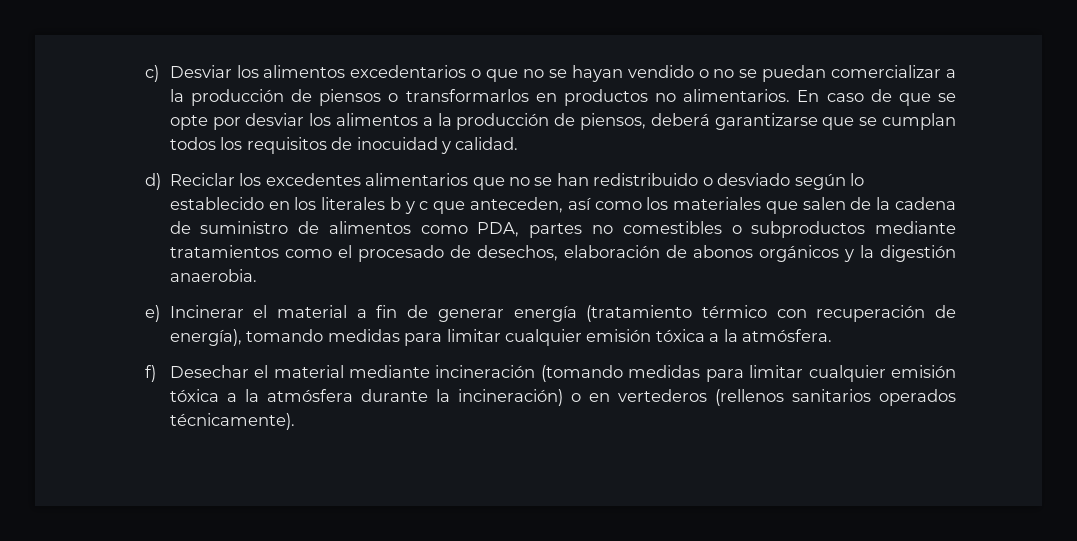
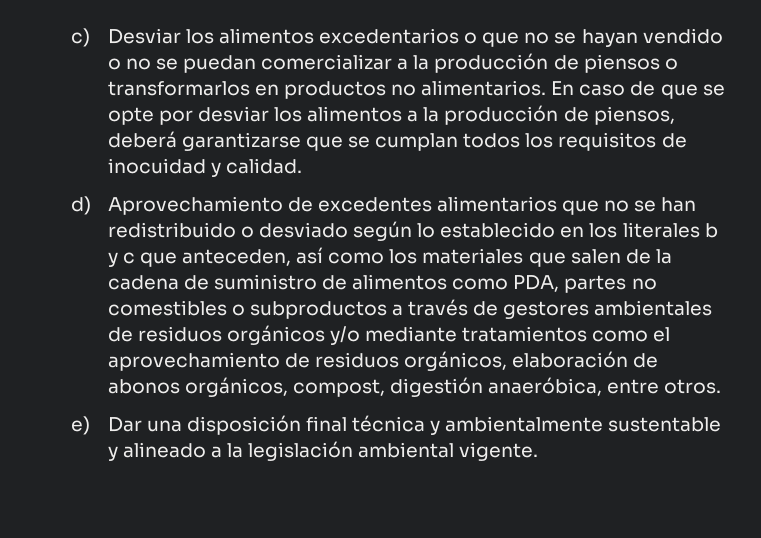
- d) Reciclar los excedentes alimentarios que no se han redistribuido o desviado según lo establecido en los literales b y c que anteceden, así como los materiales que salen de la cadena de suministro de alimentos como PDA, partes no comestibles o subproductos mediante tratamientos como el procesado de desechos, elaboración de abonos orgánicos y la digestión anaerobia.
- e) Incinerar el material a fin de generar energía (tratamiento térmico con recuperación de energía), tomando medidas para limitar cualquier emisión tóxica a la atmósfera.
- f) Desechar el material mediante incineración (tomando medidas para limitar cualquier emisión tóxica a la atmósfera durante la incineración) o en vertederos (rellenos sanitarios operados técnicamente).
+ d) Aprovechamiento de excedentes alimentarios que no se han redistribuido o desviado según lo establecido en los literales b y c que anteceden, así como los materiales que salen de la cadena de suministro de alimentos como PDA, partes no comestibles o subproductos a través de gestores ambientales de residuos orgánicos y/o mediante tratamientos como el aprovechamiento de residuos orgánicos, elaboración de abonos orgánicos, compost, digestión anaeróbica, entre otros.
+ e) Dar una disposición final técnica y ambientalmente sustentable y alineado a la legislación ambiental vigente.

